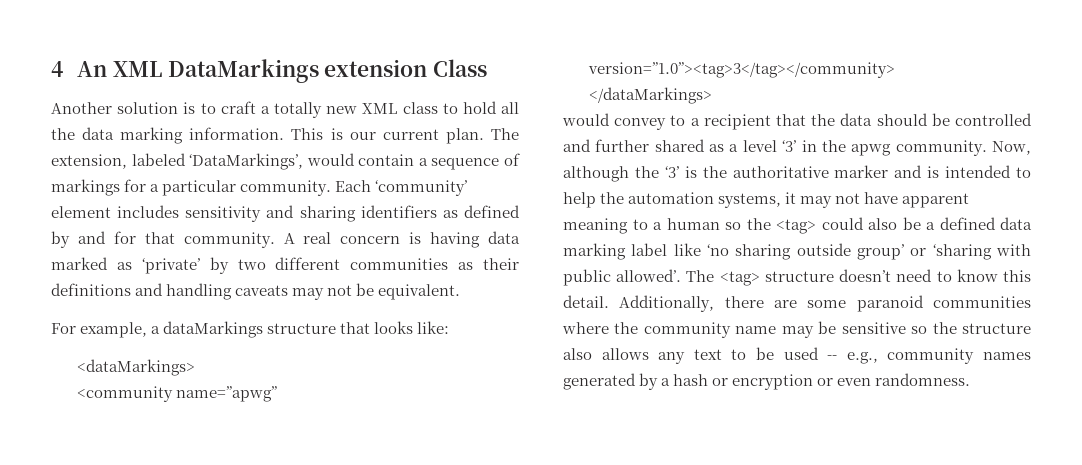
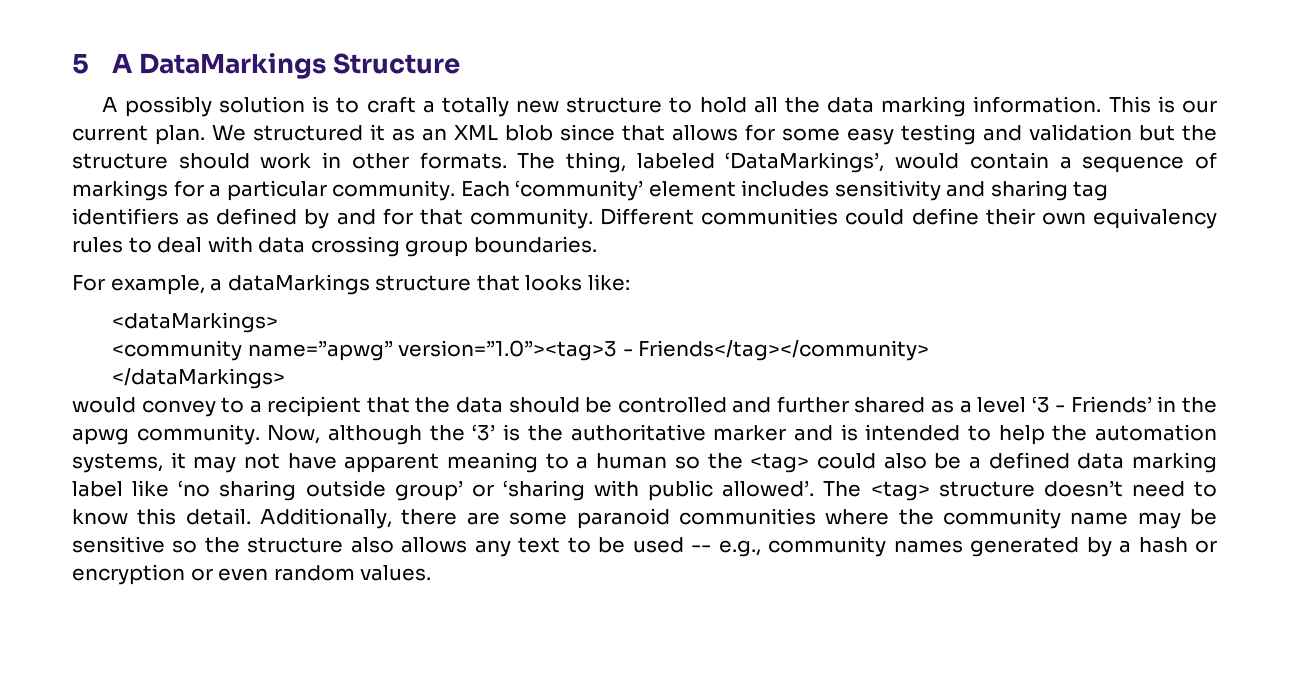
- 4 An XML DataMarkings extension Class
- Another solution is to craft a totally new XML class to hold all the data marking information.
+ 5 A DataMarkings Structure
+ A possibly solution is to craft a totally new structure to hold all the data marking information.
- The extension, labeled ‘DataMarkings’, would contain a sequence of markings for a particular community.
+ We structured it as an XML blob since that allows for some easy testing and validation but the structure should work in other formats. The thing, labeled ‘DataMarkings’, would contain a sequence of markings for a particular community.
- Each ‘community’ element includes sensitivity and sharing identifiers as defined by and for that community.
+ Each ‘community’ element includes sensitivity and sharing tag identifiers as defined by and for that community.
- A real concern is having data marked as ‘private’ by two different communities as their definitions and handling caveats may not be equivalent.
+ Different communities could define their own equivalency rules to deal with data crossing group boundaries.
- <community name=”apwg” version=”1.0”><tag>3</tag></community>
+ <community name=”apwg” version=”1.0”><tag>3 - Friends</tag></community>
- would convey to a recipient that the data should be controlled and further shared as a level ‘3’ in the apwg community.
+ would convey to a recipient that the data should be controlled and further shared as a level ‘3 - Friends’ in the apwg community.
- Additionally, there are some paranoid communities where the community name may be sensitive so the structure also allows any text to be used -- e.g., community names generated by a hash or encryption or even randomness.
+ Additionally, there are some paranoid communities where the community name may be sensitive so the structure also allows any text to be used -- e.g., community names generated by a hash or encryption or even random values.

